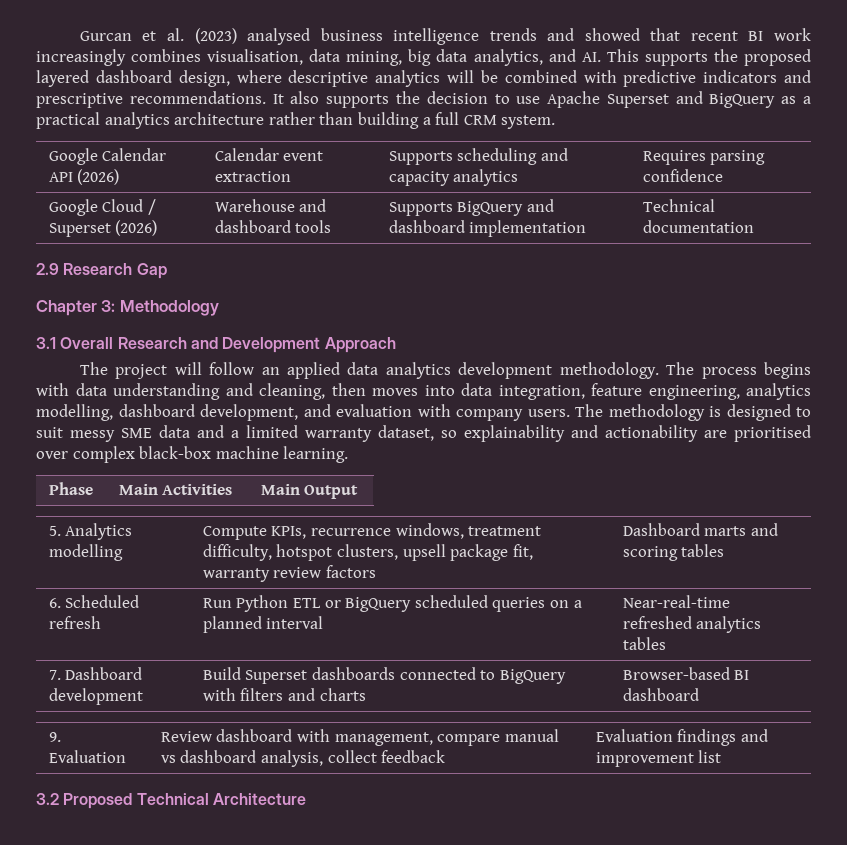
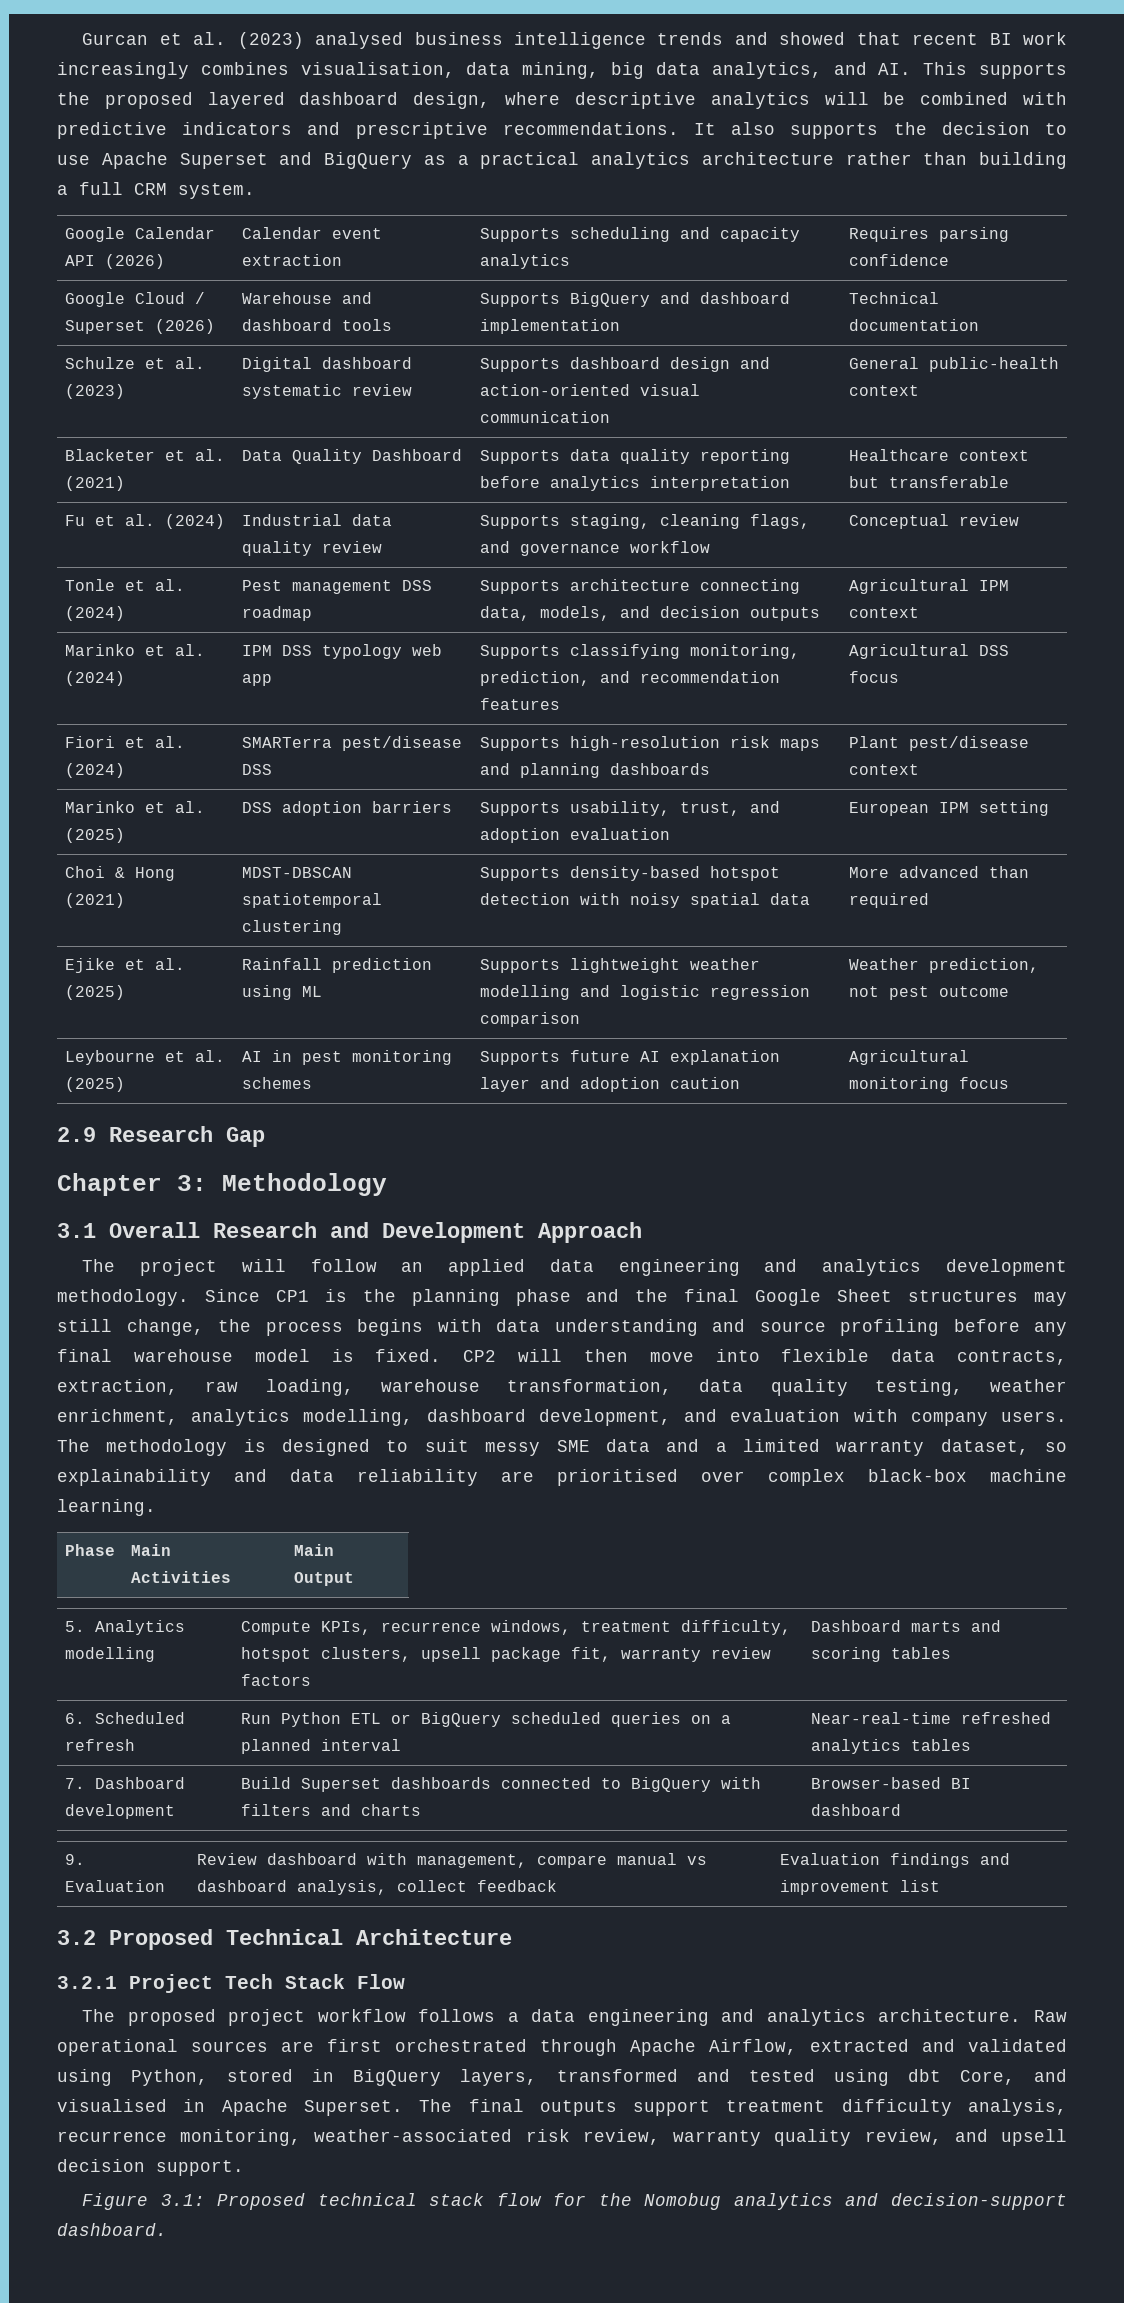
+ Schulze et al. (2023) | Digital dashboard systematic review | Supports dashboard design and action-oriented visual communication | General public-health context
+ Blacketer et al. (2021) | Data Quality Dashboard | Supports data quality reporting before analytics interpretation | Healthcare context but transferable
+ Fu et al. (2024) | Industrial data quality review | Supports staging, cleaning flags, and governance workflow | Conceptual review
+ Tonle et al. (2024) | Pest management DSS roadmap | Supports architecture connecting data, models, and decision outputs | Agricultural IPM context
+ Marinko et al. (2024) | IPM DSS typology web app | Supports classifying monitoring, prediction, and recommendation features | Agricultural DSS focus
+ Fiori et al. (2024) | SMARTerra pest/disease DSS | Supports high-resolution risk maps and planning dashboards | Plant pest/disease context
+ Marinko et al. (2025) | DSS adoption barriers | Supports usability, trust, and adoption evaluation | European IPM setting
+ Choi & Hong (2021) | MDST-DBSCAN spatiotemporal clustering | Supports density-based hotspot detection with noisy spatial data | More advanced than required
+ Ejike et al. (2025) | Rainfall prediction using ML | Supports lightweight weather modelling and logistic regression comparison | Weather prediction, not pest outcome
+ Leybourne et al. (2025) | AI in pest monitoring schemes | Supports future AI explanation layer and adoption caution | Agricultural monitoring focus
- The project will follow an applied data analytics development methodology.
+ The project will follow an applied data engineering and analytics development methodology.
- The process begins with data understanding and cleaning, then moves into data integration, feature engineering, analytics modelling, dashboard development, and evaluation with company users.
+ Since CP1 is the planning phase and the final Google Sheet structures may still change, the process begins with data understanding and source profiling before any final warehouse model is fixed. CP2 will then move into flexible data contracts, extraction, raw loading, warehouse transformation, data quality testing, weather enrichment, analytics modelling, dashboard development, and evaluation with company users.
- The methodology is designed to suit messy SME data and a limited warranty dataset, so explainability and actionability are prioritised over complex black-box machine learning.
+ The methodology is designed to suit messy SME data and a limited warranty dataset, so explainability and data reliability are prioritised over complex black-box machine learning.
+ 3.2.1 Project Tech Stack Flow
+ The proposed project workflow follows a data engineering and analytics architecture. Raw operational sources are first orchestrated through Apache Airflow, extracted and validated using Python, stored in BigQuery layers, transformed and tested using dbt Core, and visualised in Apache Superset. The final outputs support treatment difficulty analysis, recurrence monitoring, weather-associated risk review, warranty quality review, and upsell decision support.
+ Figure 3.1: Proposed technical stack flow for the Nomobug analytics and decision-support dashboard.

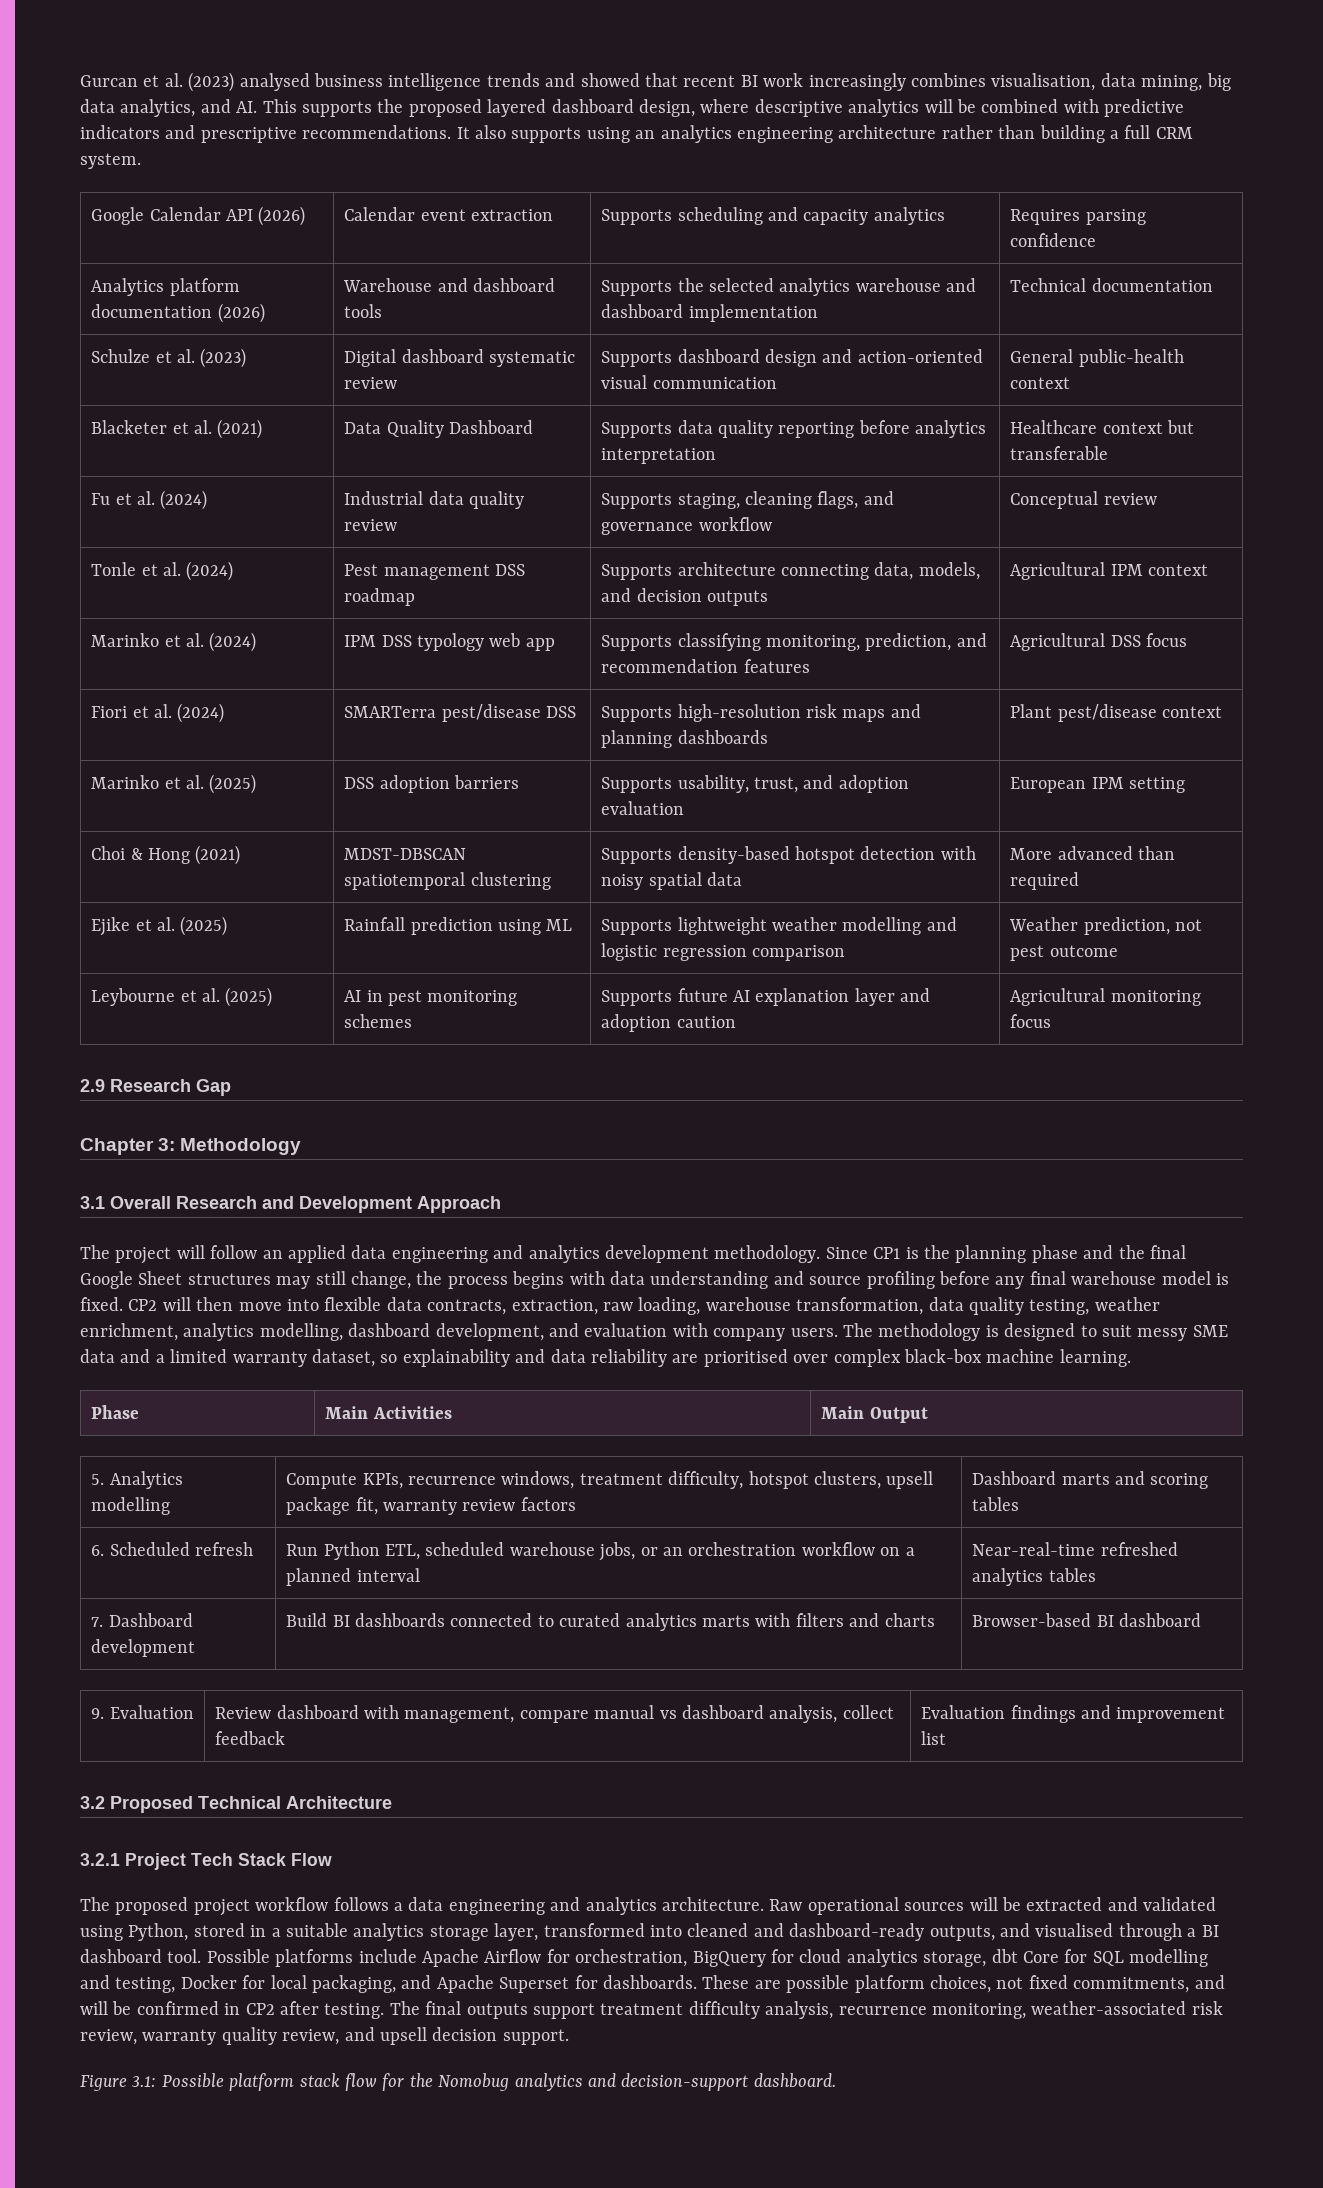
- It also supports the decision to use Apache Superset and BigQuery as a practical analytics architecture rather than building a full CRM system.
+ It also supports using an analytics engineering architecture rather than building a full CRM system.
- Google Cloud / Superset (2026) | Warehouse and dashboard tools | Supports BigQuery and dashboard implementation | Technical documentation
+ Analytics platform documentation (2026) | Warehouse and dashboard tools | Supports the selected analytics warehouse and dashboard implementation | Technical documentation
- 6. Scheduled refresh | Run Python ETL or BigQuery scheduled queries on a planned interval | Near-real-time refreshed analytics tables
+ 6. Scheduled refresh | Run Python ETL, scheduled warehouse jobs, or an orchestration workflow on a planned interval | Near-real-time refreshed analytics tables
- 7. Dashboard development | Build Superset dashboards connected to BigQuery with filters and charts | Browser-based BI dashboard
+ 7. Dashboard development | Build BI dashboards connected to curated analytics marts with filters and charts | Browser-based BI dashboard
- Raw operational sources are first orchestrated through Apache Airflow, extracted and validated using Python, stored in BigQuery layers, transformed and tested using dbt Core, and visualised in Apache Superset.
+ Raw operational sources will be extracted and validated using Python, stored in a suitable analytics storage layer, transformed into cleaned and dashboard-ready outputs, and visualised through a BI dashboard tool. Possible platforms include Apache Airflow for orchestration, BigQuery for cloud analytics storage, dbt Core for SQL modelling and testing, Docker for local packaging, and Apache Superset for dashboards. These are possible platform choices, not fixed commitments, and will be confirmed in CP2 after testing.
- Figure 3.1: Proposed technical stack flow for the Nomobug analytics and decision-support dashboard.
+ Figure 3.1: Possible platform stack flow for the Nomobug analytics and decision-support dashboard.

